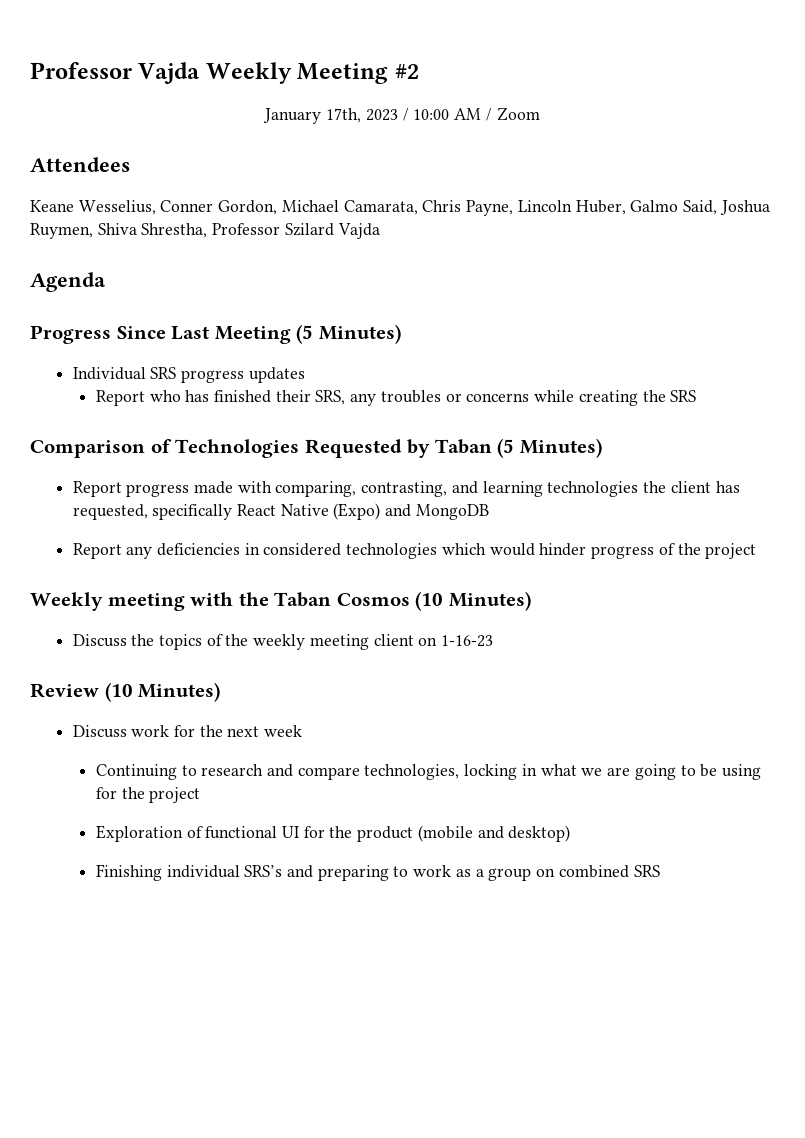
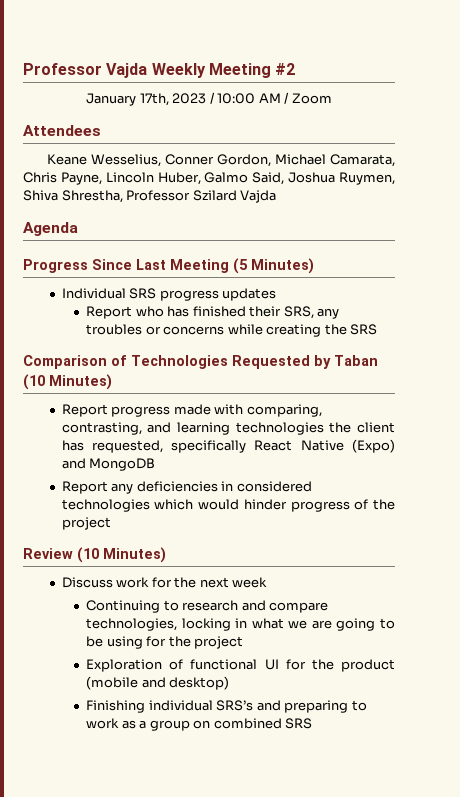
- Comparison of Technologies Requested by Taban (5 Minutes)
+ Comparison of Technologies Requested by Taban (10 Minutes)
- Weekly meeting with the Taban Cosmos (10 Minutes)
- Discuss the topics of the weekly meeting client on 1-16-23

